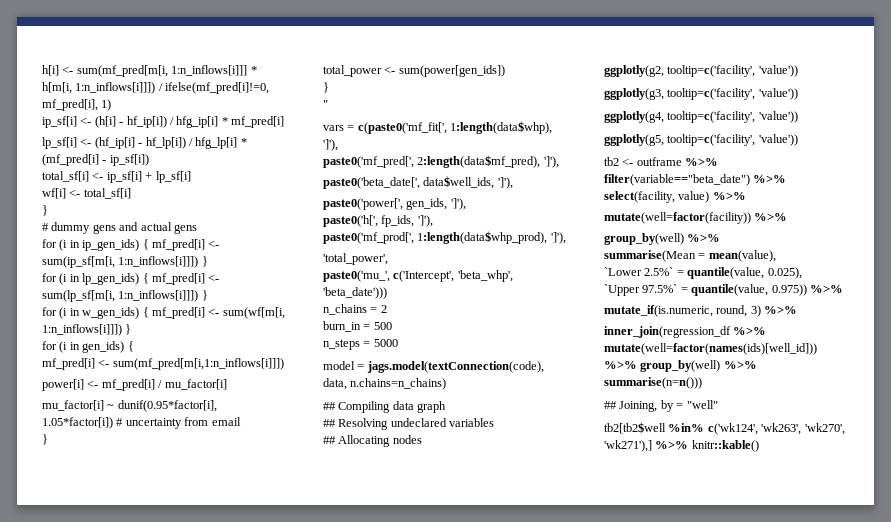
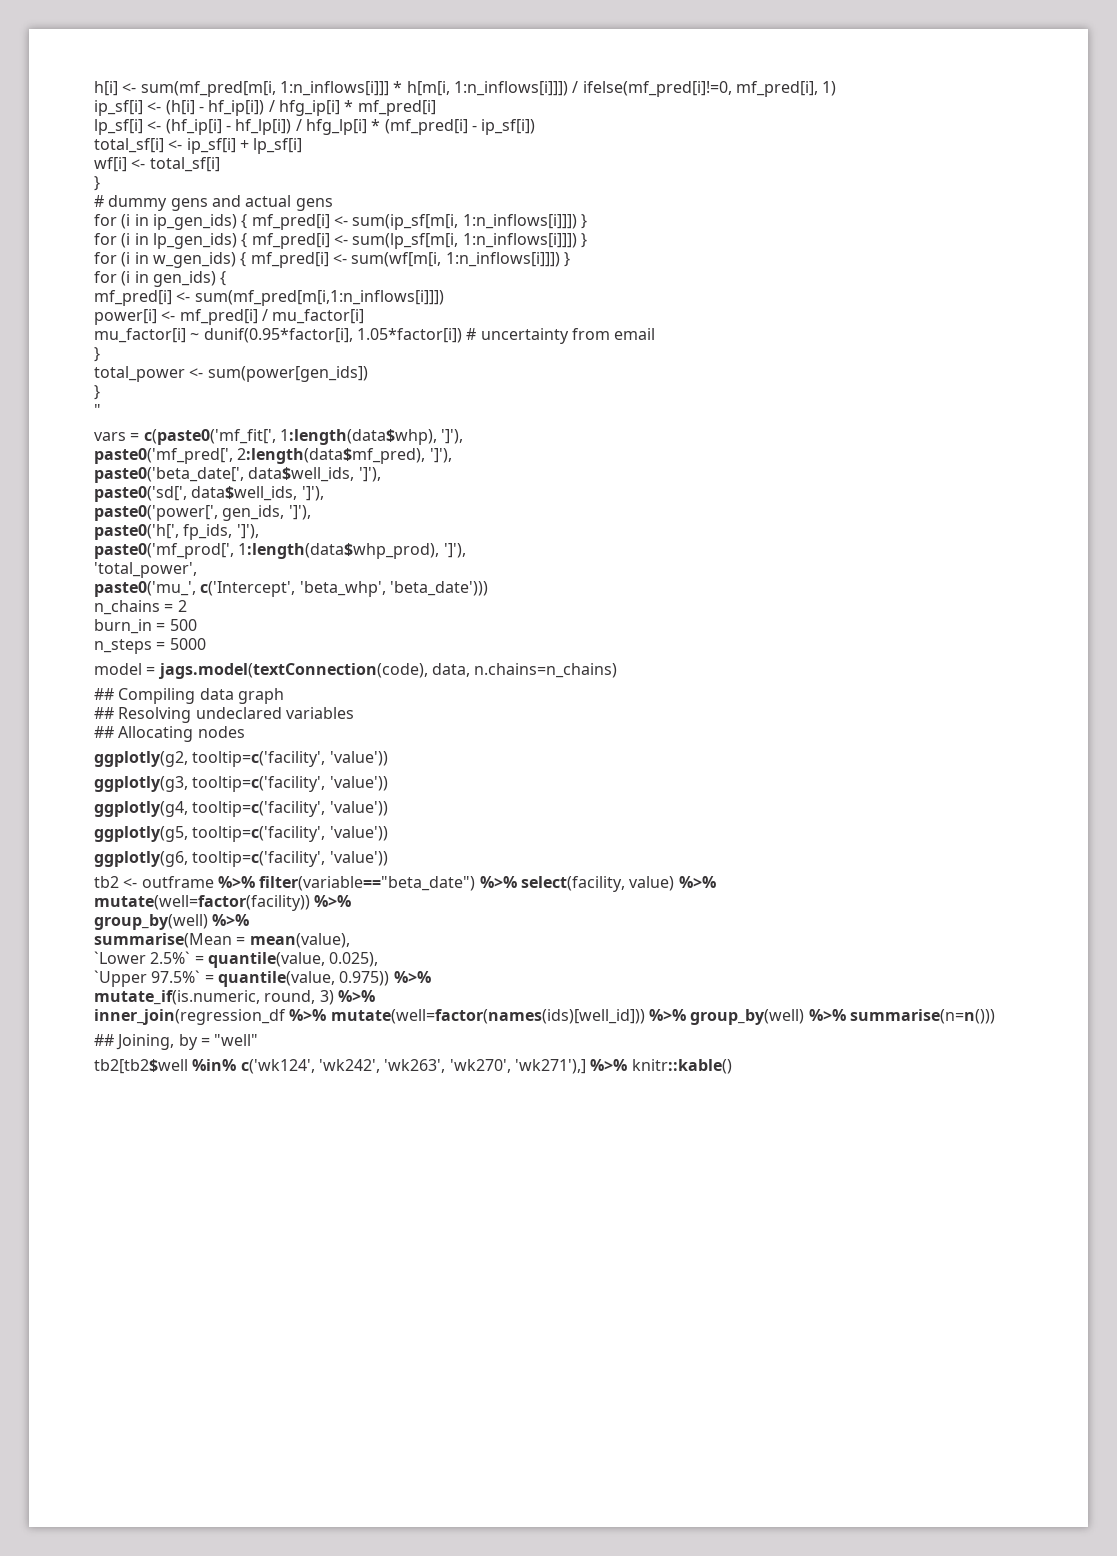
+ paste0('sd[', data$well_ids, ']'),
+ ggplotly(g6, tooltip=c('facility', 'value'))
- tb2[tb2$well %in% c('wk124', 'wk263', 'wk270', 'wk271'),] %>% knitr::kable()
+ tb2[tb2$well %in% c('wk124', 'wk242', 'wk263', 'wk270', 'wk271'),] %>% knitr::kable()

